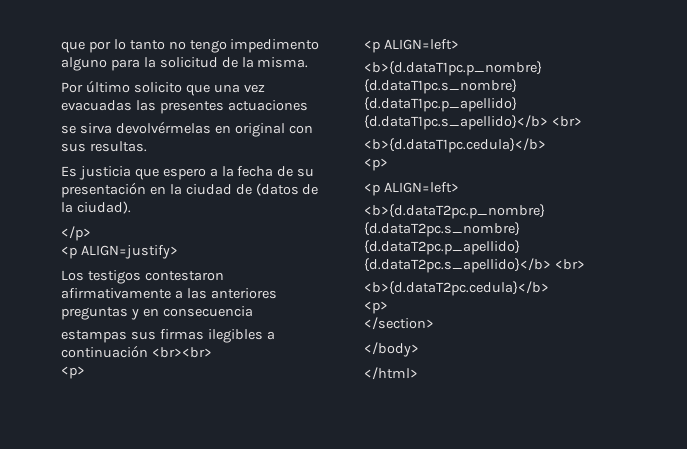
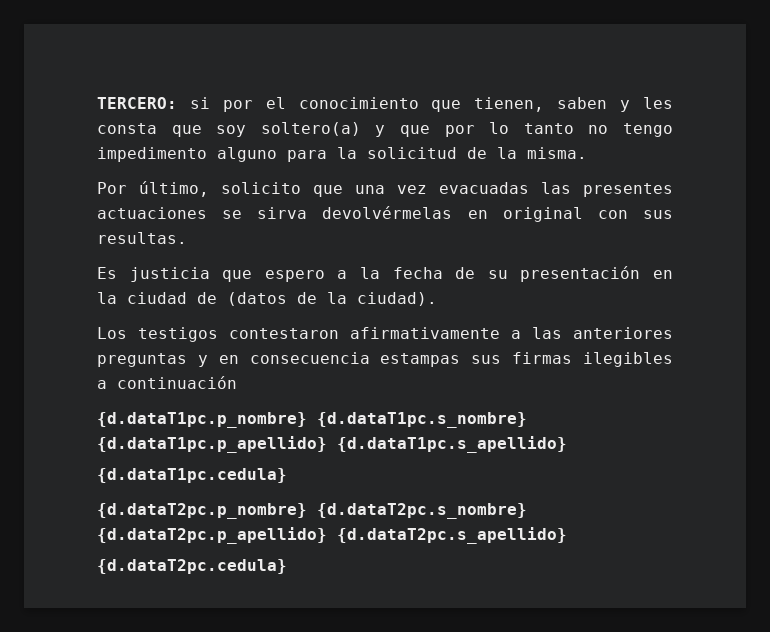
- que por lo tanto no tengo impedimento alguno para la solicitud de la misma.
+ TERCERO: si por el conocimiento que tienen, saben y les consta que soy soltero(a) y que por lo tanto no tengo impedimento alguno para la solicitud de la misma.
- Por último solicito que una vez evacuadas las presentes actuaciones
- se sirva devolvérmelas en original con sus resultas.
+ Por último, solicito que una vez evacuadas las presentes actuaciones se sirva devolvérmelas en original con sus resultas.
- </p>
- <p ALIGN=justify>
- Los testigos contestaron afirmativamente a las anteriores preguntas y en consecuencia
- estampas sus firmas ilegibles a continuación <br><br>
- <p>
- <p ALIGN=left>
- <b>{d.dataT1pc.p_nombre} {d.dataT1pc.s_nombre} {d.dataT1pc.p_apellido} {d.dataT1pc.s_apellido}</b> <br>
- <b>{d.dataT1pc.cedula}</b>
- <p>
- <p ALIGN=left>
- <b>{d.dataT2pc.p_nombre} {d.dataT2pc.s_nombre} {d.dataT2pc.p_apellido} {d.dataT2pc.s_apellido}</b> <br>
- <b>{d.dataT2pc.cedula}</b>
- <p>
- </section>
- </body>
- </html>
+ Los testigos contestaron afirmativamente a las anteriores preguntas y en consecuencia estampas sus firmas ilegibles a continuación
+ {d.dataT1pc.p_nombre} {d.dataT1pc.s_nombre} {d.dataT1pc.p_apellido} {d.dataT1pc.s_apellido}
+ {d.dataT1pc.cedula}
+ {d.dataT2pc.p_nombre} {d.dataT2pc.s_nombre} {d.dataT2pc.p_apellido} {d.dataT2pc.s_apellido}
+ {d.dataT2pc.cedula}

